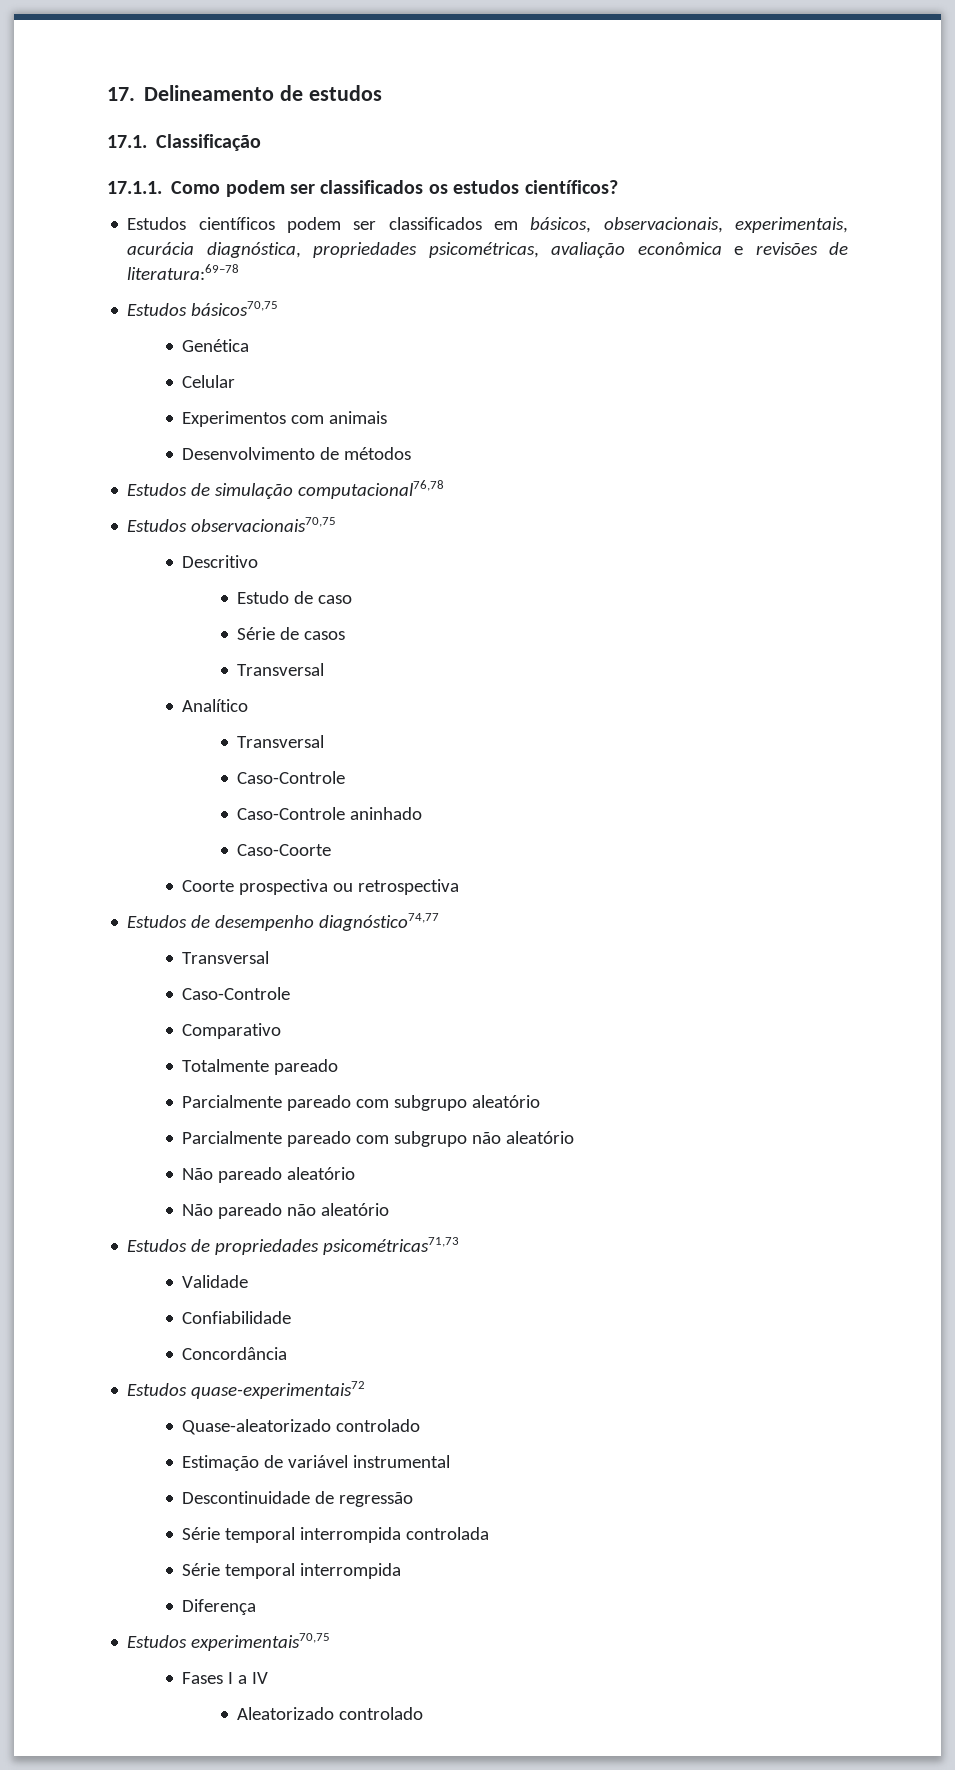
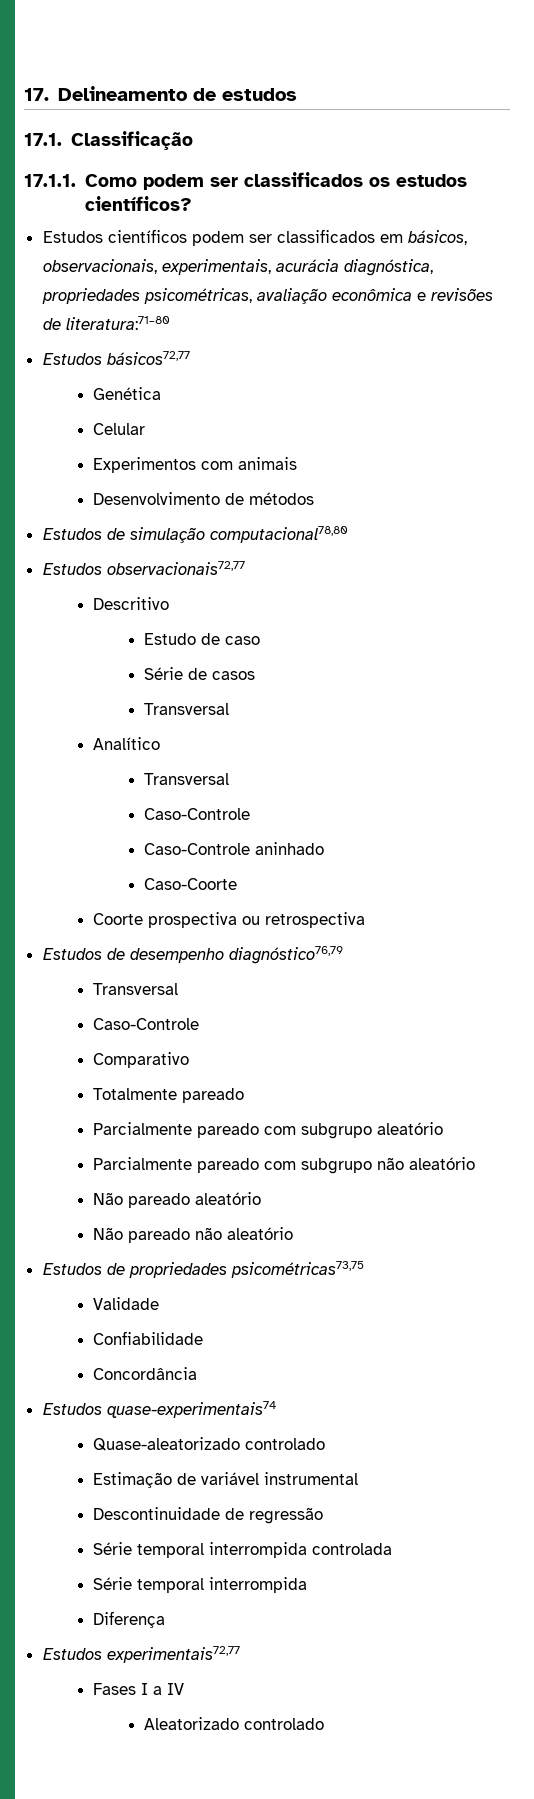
- Estudos científicos podem ser classificados em básicos, observacionais, experimentais, acurácia diagnóstica, propriedades psicométricas, avaliação econômica e revisões de literatura:69–78
- Estudos básicos70,75
+ Estudos científicos podem ser classificados em básicos, observacionais, experimentais, acurácia diagnóstica, propriedades psicométricas, avaliação econômica e revisões de literatura:71–80
+ Estudos básicos72,77
- Estudos de simulação computacional76,78
- Estudos observacionais70,75
+ Estudos de simulação computacional78,80
+ Estudos observacionais72,77
- Estudos de desempenho diagnóstico74,77
+ Estudos de desempenho diagnóstico76,79
- Estudos de propriedades psicométricas71,73
+ Estudos de propriedades psicométricas73,75
- Estudos quase-experimentais72
+ Estudos quase-experimentais74
- Estudos experimentais70,75
+ Estudos experimentais72,77

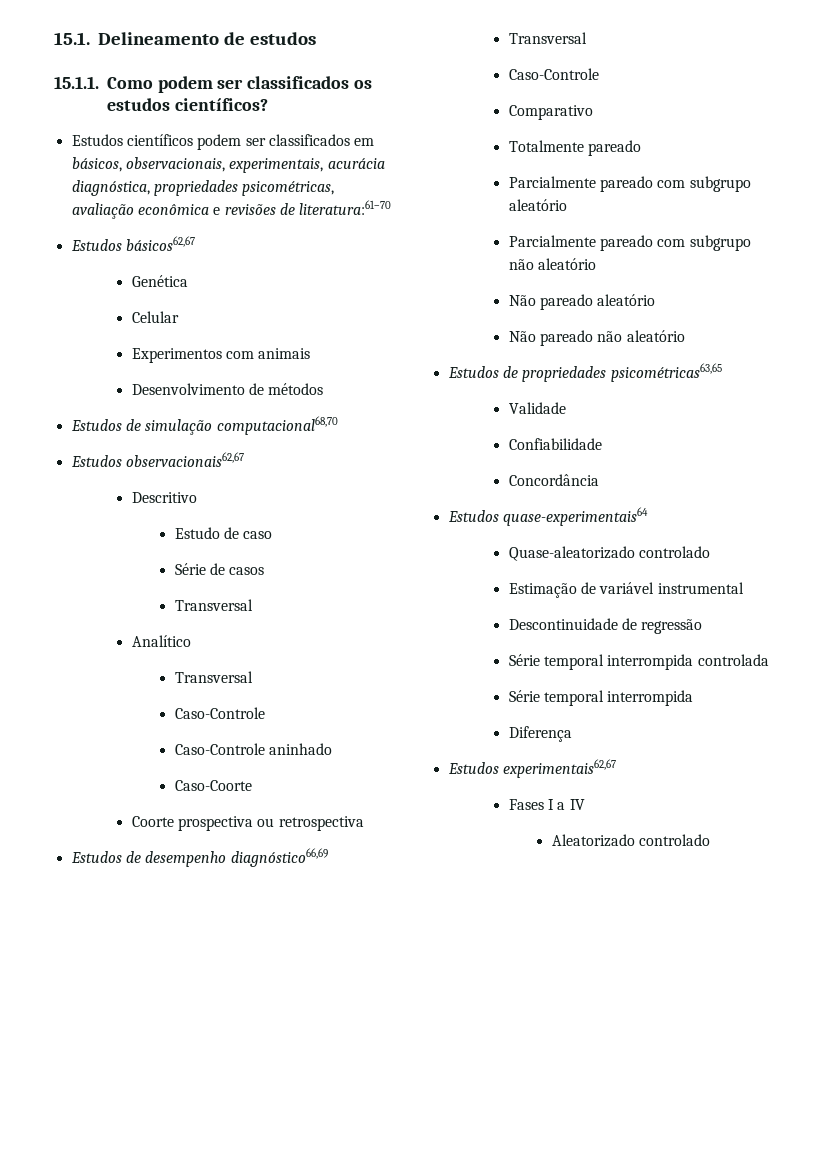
- 17. Delineamento de estudos
+ 15.1. Delineamento de estudos
- 17.1. Classificação
- 17.1.1. Como podem ser classificados os estudos científicos?
+ 15.1.1. Como podem ser classificados os estudos científicos?
- Estudos científicos podem ser classificados em básicos, observacionais, experimentais, acurácia diagnóstica, propriedades psicométricas, avaliação econômica e revisões de literatura:71–80
- Estudos básicos72,77
+ Estudos científicos podem ser classificados em básicos, observacionais, experimentais, acurácia diagnóstica, propriedades psicométricas, avaliação econômica e revisões de literatura:61–70
+ Estudos básicos62,67
- Estudos de simulação computacional78,80
- Estudos observacionais72,77
+ Estudos de simulação computacional68,70
+ Estudos observacionais62,67
- Estudos de desempenho diagnóstico76,79
+ Estudos de desempenho diagnóstico66,69
- Estudos de propriedades psicométricas73,75
+ Estudos de propriedades psicométricas63,65
- Estudos quase-experimentais74
+ Estudos quase-experimentais64
- Estudos experimentais72,77
+ Estudos experimentais62,67

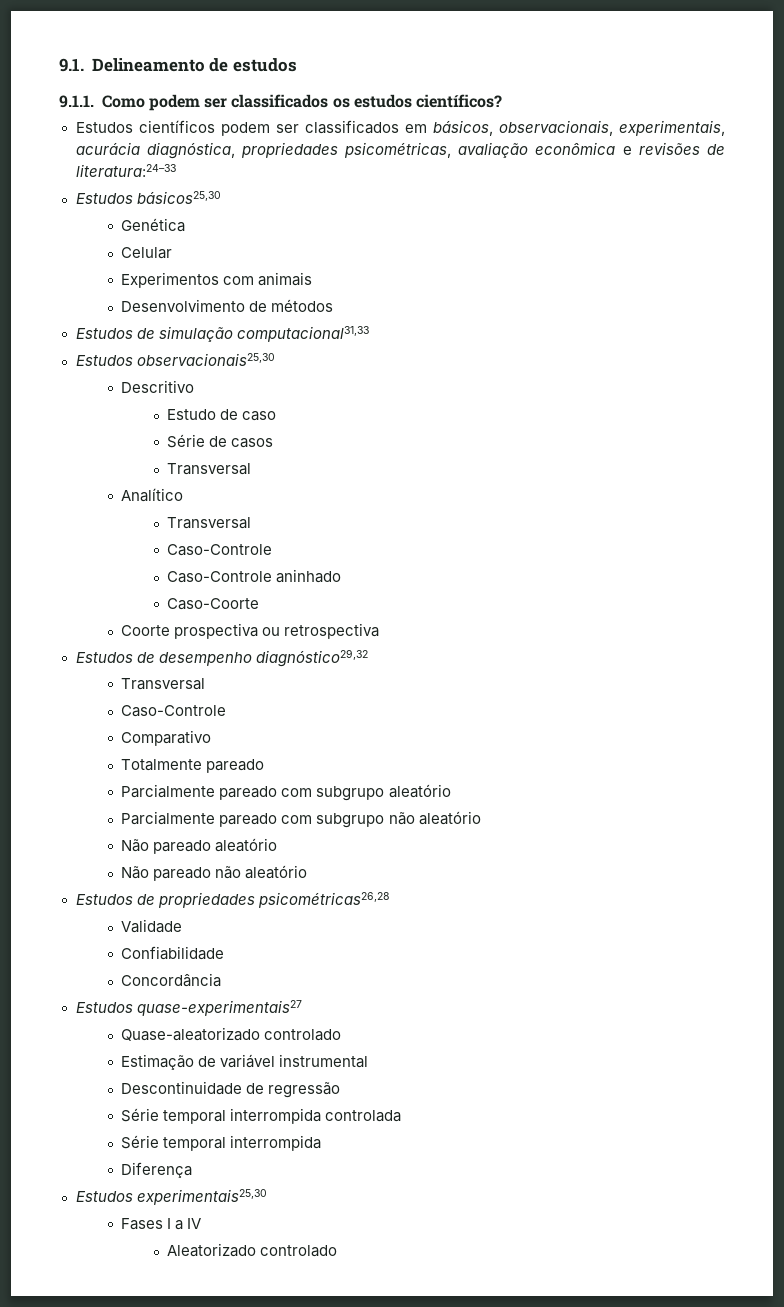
- 15.1. Delineamento de estudos
+ 9.1. Delineamento de estudos
- 15.1.1. Como podem ser classificados os estudos científicos?
+ 9.1.1. Como podem ser classificados os estudos científicos?
- Estudos científicos podem ser classificados em básicos, observacionais, experimentais, acurácia diagnóstica, propriedades psicométricas, avaliação econômica e revisões de literatura:61–70
- Estudos básicos62,67
+ Estudos científicos podem ser classificados em básicos, observacionais, experimentais, acurácia diagnóstica, propriedades psicométricas, avaliação econômica e revisões de literatura:24–33
+ Estudos básicos25,30
- Estudos de simulação computacional68,70
- Estudos observacionais62,67
+ Estudos de simulação computacional31,33
+ Estudos observacionais25,30
- Estudos de desempenho diagnóstico66,69
+ Estudos de desempenho diagnóstico29,32
- Estudos de propriedades psicométricas63,65
+ Estudos de propriedades psicométricas26,28
- Estudos quase-experimentais64
+ Estudos quase-experimentais27
- Estudos experimentais62,67
+ Estudos experimentais25,30

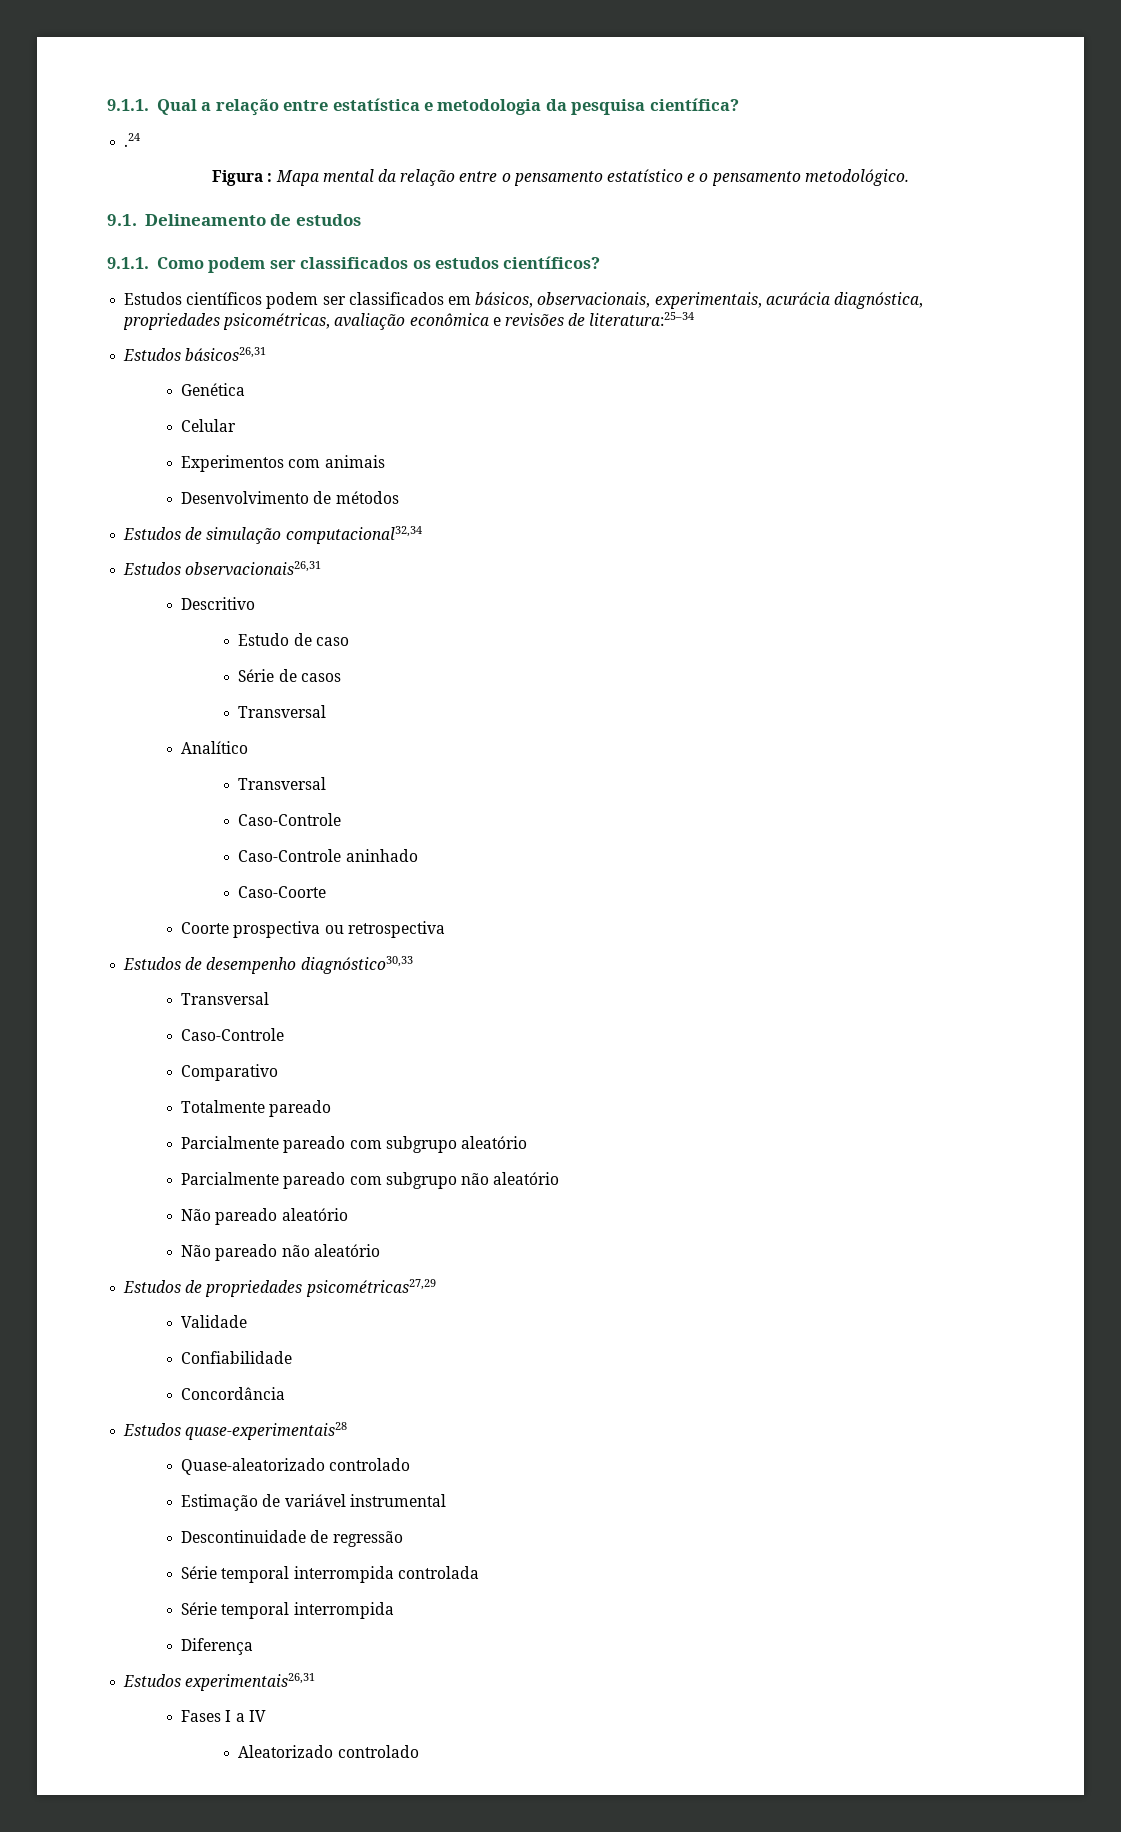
+ 9.1.1. Qual a relação entre estatística e metodologia da pesquisa científica?
+ .24
+ Figura : Mapa mental da relação entre o pensamento estatístico e o pensamento metodológico.
- Estudos científicos podem ser classificados em básicos, observacionais, experimentais, acurácia diagnóstica, propriedades psicométricas, avaliação econômica e revisões de literatura:24–33
- Estudos básicos25,30
+ Estudos científicos podem ser classificados em básicos, observacionais, experimentais, acurácia diagnóstica, propriedades psicométricas, avaliação econômica e revisões de literatura:25–34
+ Estudos básicos26,31
- Estudos de simulação computacional31,33
- Estudos observacionais25,30
+ Estudos de simulação computacional32,34
+ Estudos observacionais26,31
- Estudos de desempenho diagnóstico29,32
+ Estudos de desempenho diagnóstico30,33
- Estudos de propriedades psicométricas26,28
+ Estudos de propriedades psicométricas27,29
- Estudos quase-experimentais27
+ Estudos quase-experimentais28
- Estudos experimentais25,30
+ Estudos experimentais26,31

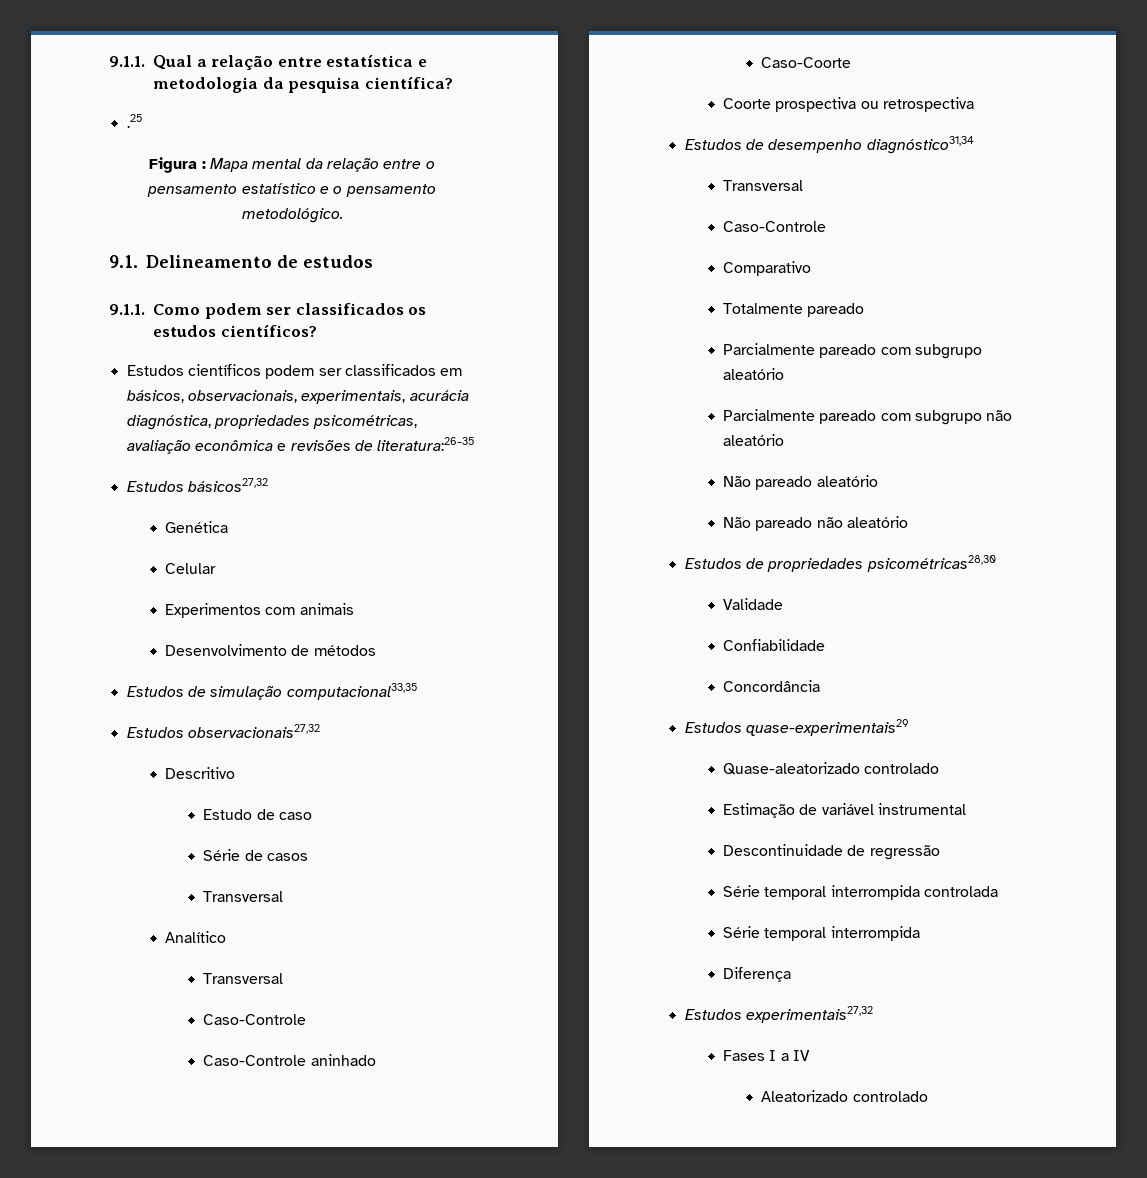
- .24
+ .25
- Estudos científicos podem ser classificados em básicos, observacionais, experimentais, acurácia diagnóstica, propriedades psicométricas, avaliação econômica e revisões de literatura:25–34
- Estudos básicos26,31
+ Estudos científicos podem ser classificados em básicos, observacionais, experimentais, acurácia diagnóstica, propriedades psicométricas, avaliação econômica e revisões de literatura:26–35
+ Estudos básicos27,32
- Estudos de simulação computacional32,34
- Estudos observacionais26,31
+ Estudos de simulação computacional33,35
+ Estudos observacionais27,32
- Estudos de desempenho diagnóstico30,33
+ Estudos de desempenho diagnóstico31,34
- Estudos de propriedades psicométricas27,29
+ Estudos de propriedades psicométricas28,30
- Estudos quase-experimentais28
+ Estudos quase-experimentais29
- Estudos experimentais26,31
+ Estudos experimentais27,32

